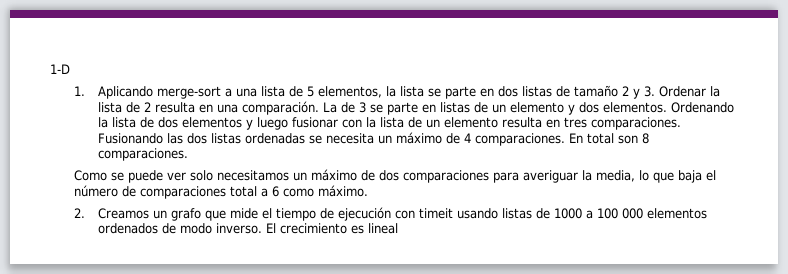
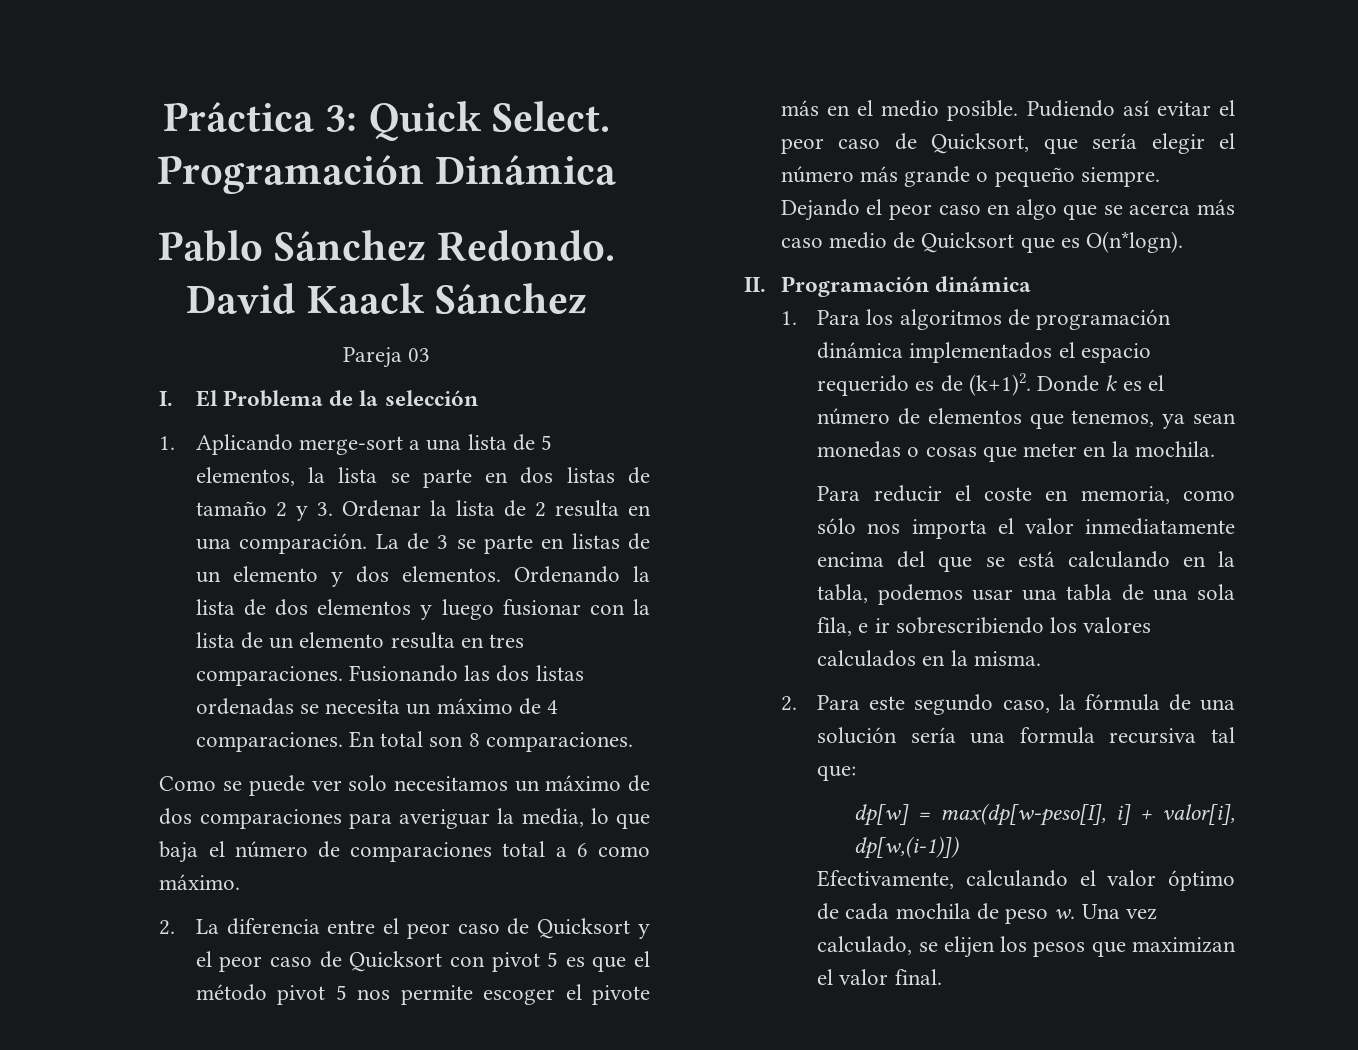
- 1-D
+ Práctica 3: Quick Select. Programación Dinámica
+ Pablo Sánchez Redondo. David Kaack Sánchez
+ Pareja 03
+ I. El Problema de la selección
- 2. Creamos un grafo que mide el tiempo de ejecución con timeit usando listas de 1000 a 100 000 elementos ordenados de modo inverso. El crecimiento es lineal
+ 2. La diferencia entre el peor caso de Quicksort y el peor caso de Quicksort con pivot 5 es que el método pivot 5 nos permite escoger el pivote más en el medio posible. Pudiendo así evitar el peor caso de Quicksort, que sería elegir el número más grande o pequeño siempre. Dejando el peor caso en algo que se acerca más caso medio de Quicksort que es O(n*logn).
+ II. Programación dinámica
+ 1. Para los algoritmos de programación dinámica implementados el espacio requerido es de (k+1)2. Donde k es el número de elementos que tenemos, ya sean monedas o cosas que meter en la mochila.
+ Para reducir el coste en memoria, como sólo nos importa el valor inmediatamente encima del que se está calculando en la tabla, podemos usar una tabla de una sola fila, e ir sobrescribiendo los valores calculados en la misma.
+ 2. Para este segundo caso, la fórmula de una solución sería una formula recursiva tal que:
+ dp[w] = max(dp[w-peso[I], i] + valor[i], dp[w,(i-1)])
+ Efectivamente, calculando el valor óptimo de cada mochila de peso w. Una vez calculado, se elijen los pesos que maximizan el valor final.

